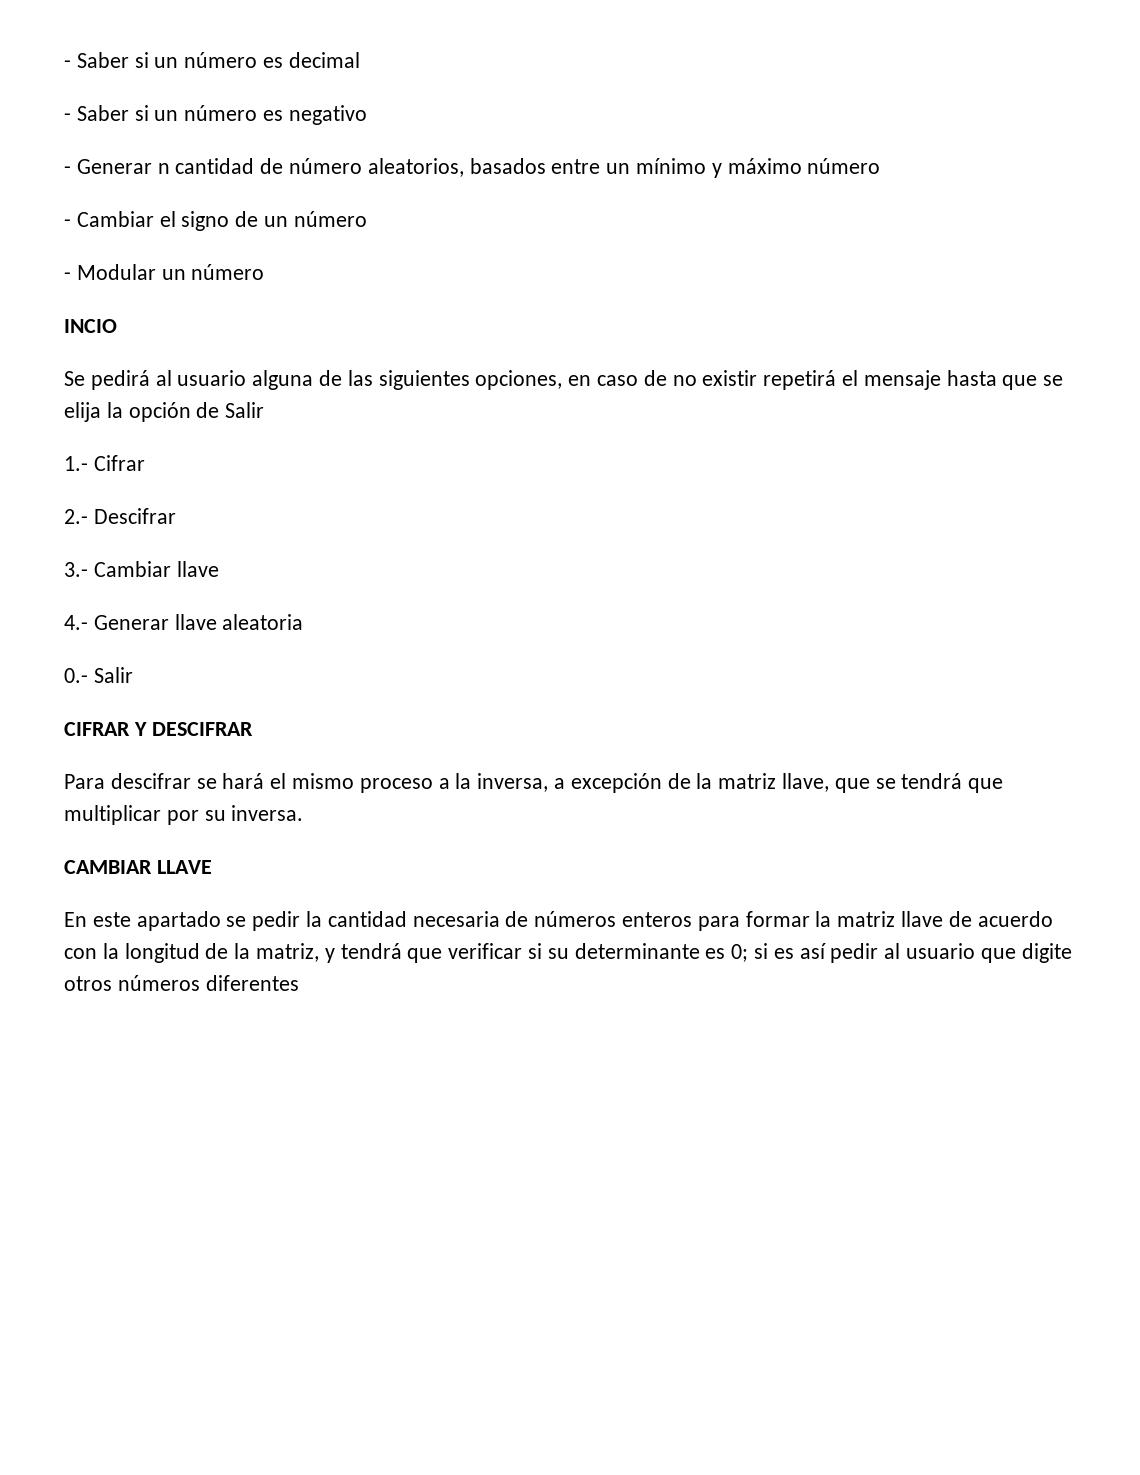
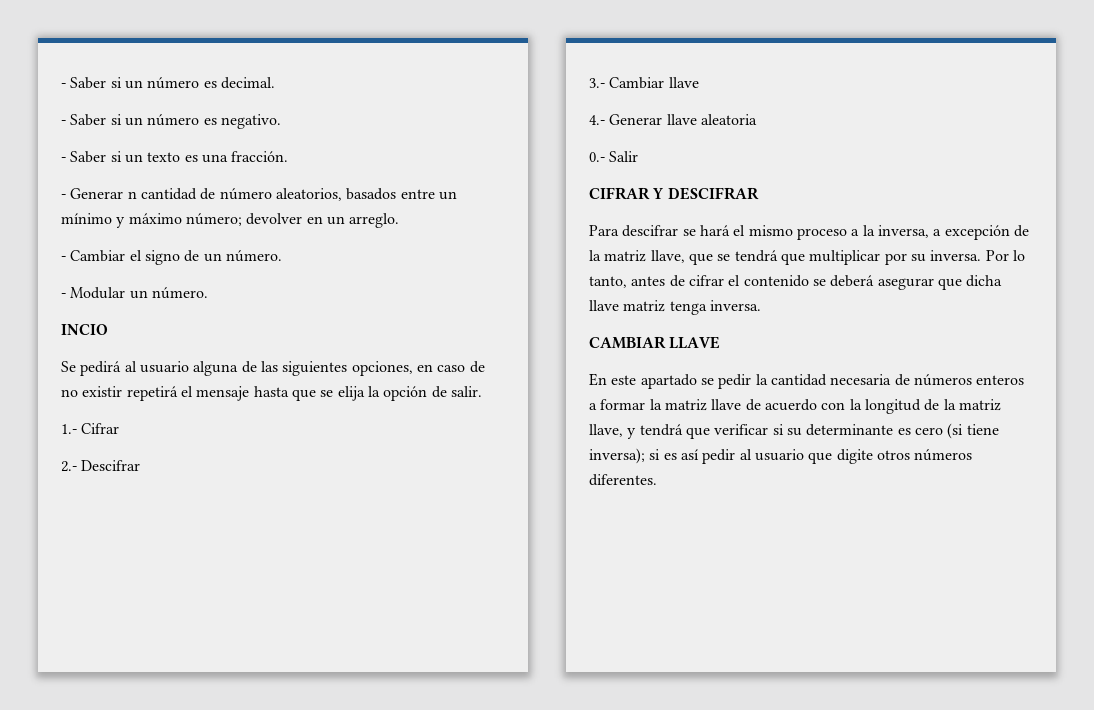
- - Saber si un número es decimal
- - Saber si un número es negativo
+ - Saber si un número es decimal.
+ - Saber si un número es negativo.
+ - Saber si un texto es una fracción.
- - Generar n cantidad de número aleatorios, basados entre un mínimo y máximo número
+ - Generar n cantidad de número aleatorios, basados entre un mínimo y máximo número; devolver en un arreglo.
- - Cambiar el signo de un número
+ - Cambiar el signo de un número.
- - Modular un número
+ - Modular un número.
- Se pedirá al usuario alguna de las siguientes opciones, en caso de no existir repetirá el mensaje hasta que se elija la opción de Salir
+ Se pedirá al usuario alguna de las siguientes opciones, en caso de no existir repetirá el mensaje hasta que se elija la opción de salir.
+ Por lo tanto, antes de cifrar el contenido se deberá asegurar que dicha llave matriz tenga inversa.
- En este apartado se pedir la cantidad necesaria de números enteros para formar la matriz llave de acuerdo con la longitud de la matriz, y tendrá que verificar si su determinante es 0; si es así pedir al usuario que digite otros números diferentes
+ En este apartado se pedir la cantidad necesaria de números enteros a formar la matriz llave de acuerdo con la longitud de la matriz llave, y tendrá que verificar si su determinante es cero (si tiene inversa); si es así pedir al usuario que digite otros números diferentes.

